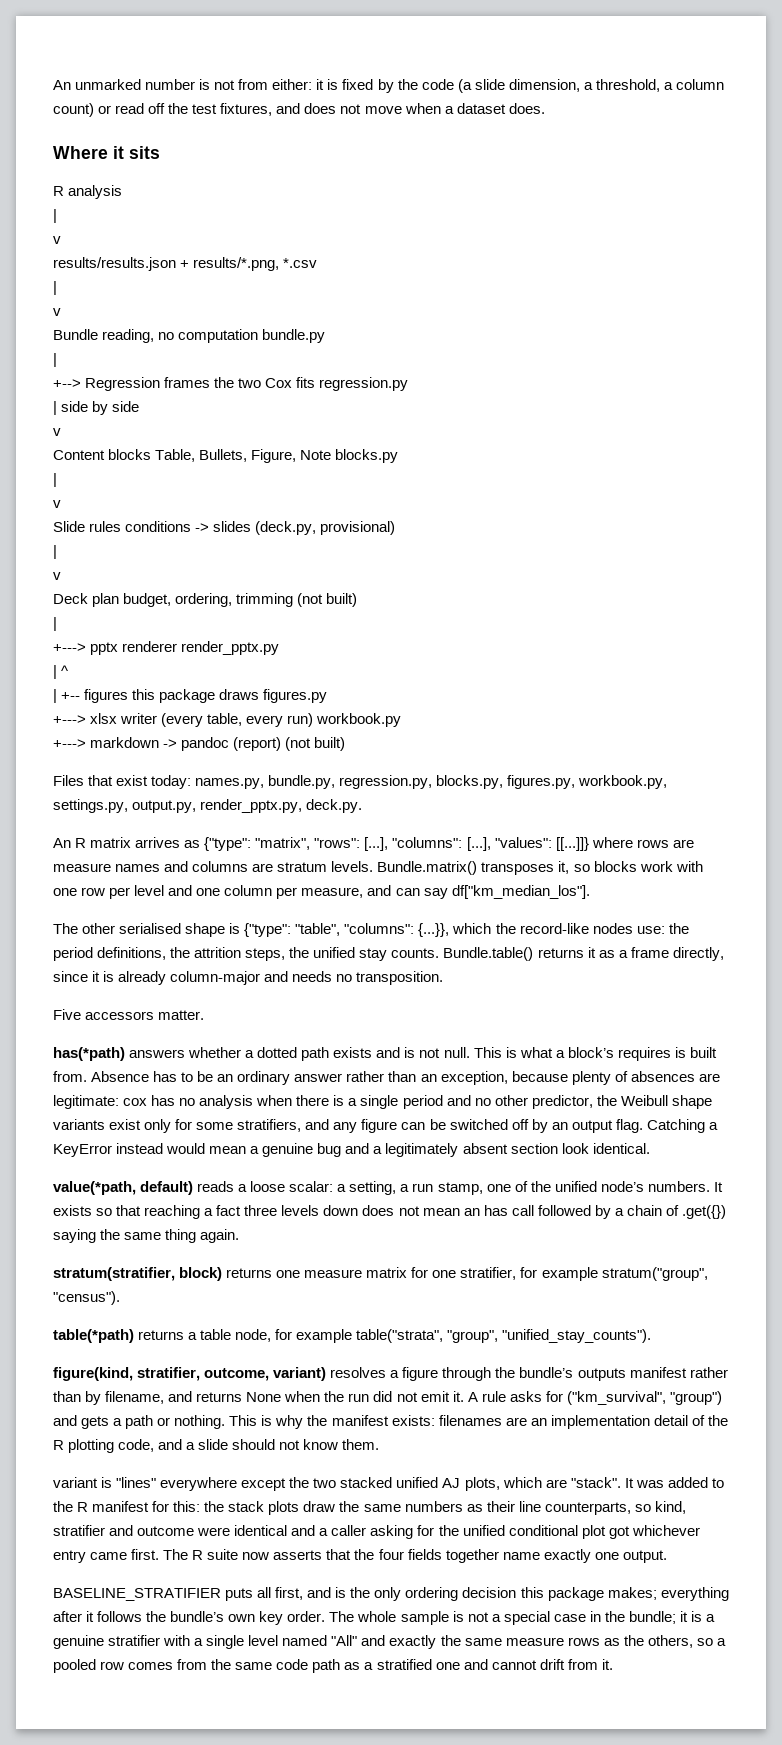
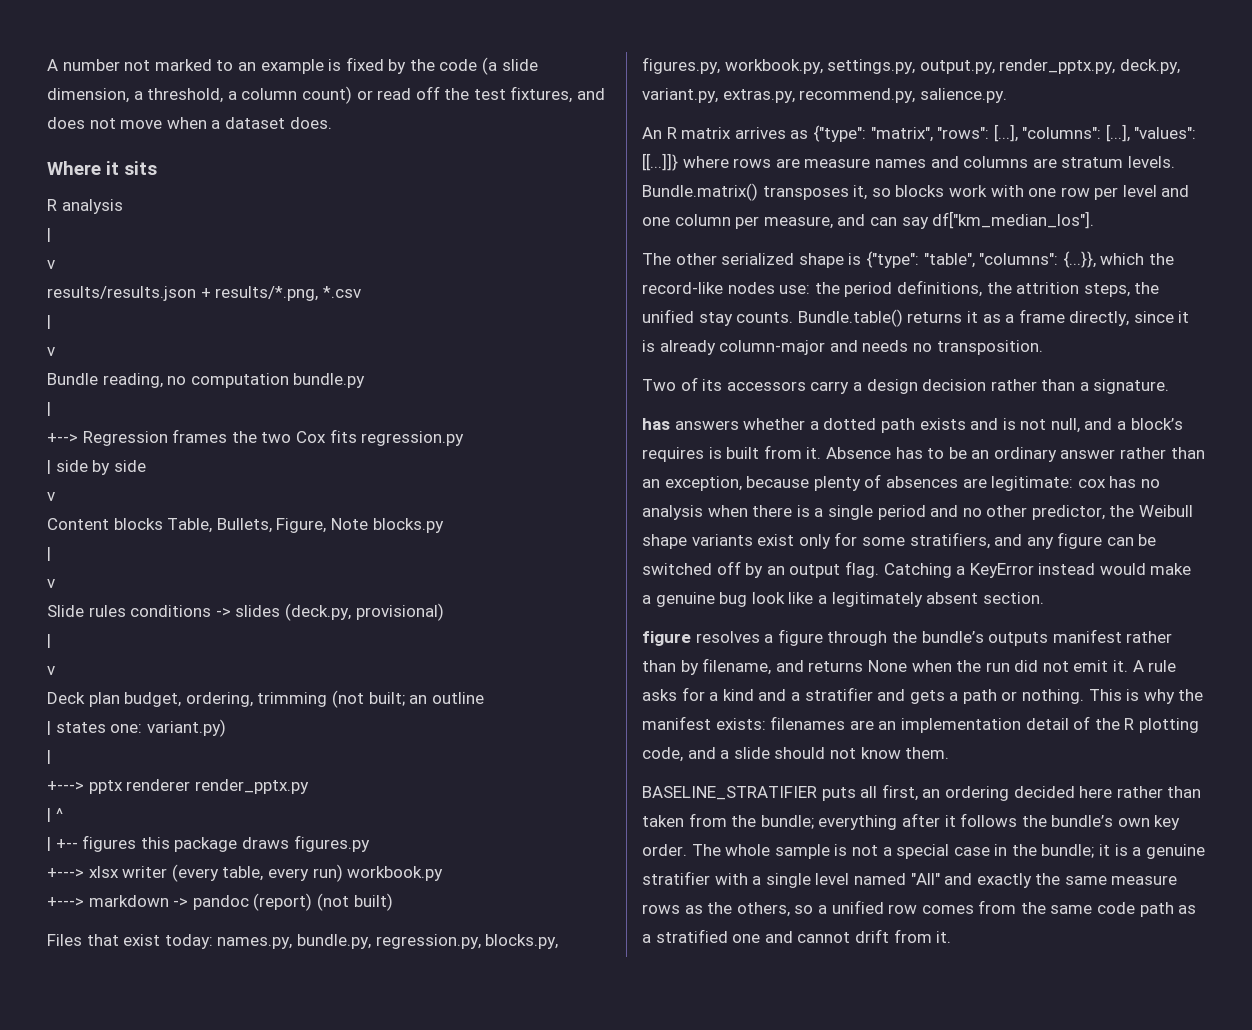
- An unmarked number is not from either: it is fixed by the code (a slide dimension, a threshold, a column count) or read off the test fixtures, and does not move when a dataset does.
+ A number not marked to an example is fixed by the code (a slide dimension, a threshold, a column count) or read off the test fixtures, and does not move when a dataset does.
- Deck plan budget, ordering, trimming (not built)
+ Deck plan budget, ordering, trimming (not built; an outline
+ | states one: variant.py)
- Files that exist today: names.py, bundle.py, regression.py, blocks.py, figures.py, workbook.py, settings.py, output.py, render_pptx.py, deck.py.
+ Files that exist today: names.py, bundle.py, regression.py, blocks.py, figures.py, workbook.py, settings.py, output.py, render_pptx.py, deck.py, variant.py, extras.py, recommend.py, salience.py.
- The other serialised shape is {"type": "table", "columns": {...}}, which the record-like nodes use: the period definitions, the attrition steps, the unified stay counts.
+ The other serialized shape is {"type": "table", "columns": {...}}, which the record-like nodes use: the period definitions, the attrition steps, the unified stay counts.
- Five accessors matter.
- has(*path) answers whether a dotted path exists and is not null. This is what a block’s requires is built from.
+ Two of its accessors carry a design decision rather than a signature.
+ has answers whether a dotted path exists and is not null, and a block’s requires is built from it.
- Catching a KeyError instead would mean a genuine bug and a legitimately absent section look identical.
- value(*path, default) reads a loose scalar: a setting, a run stamp, one of the unified node’s numbers. It exists so that reaching a fact three levels down does not mean an has call followed by a chain of .get({}) saying the same thing again.
- stratum(stratifier, block) returns one measure matrix for one stratifier, for example stratum("group", "census").
- table(*path) returns a table node, for example table("strata", "group", "unified_stay_counts").
- figure(kind, stratifier, outcome, variant) resolves a figure through the bundle’s outputs manifest rather than by filename, and returns None when the run did not emit it.
+ Catching a KeyError instead would make a genuine bug look like a legitimately absent section.
+ figure resolves a figure through the bundle’s outputs manifest rather than by filename, and returns None when the run did not emit it.
- A rule asks for ("km_survival", "group") and gets a path or nothing.
+ A rule asks for a kind and a stratifier and gets a path or nothing.
- variant is "lines" everywhere except the two stacked unified AJ plots, which are "stack". It was added to the R manifest for this: the stack plots draw the same numbers as their line counterparts, so kind, stratifier and outcome were identical and a caller asking for the unified conditional plot got whichever entry came first. The R suite now asserts that the four fields together name exactly one output.
- BASELINE_STRATIFIER puts all first, and is the only ordering decision this package makes; everything after it follows the bundle’s own key order.
+ BASELINE_STRATIFIER puts all first, an ordering decided here rather than taken from the bundle; everything after it follows the bundle’s own key order.
- The whole sample is not a special case in the bundle; it is a genuine stratifier with a single level named "All" and exactly the same measure rows as the others, so a pooled row comes from the same code path as a stratified one and cannot drift from it.
+ The whole sample is not a special case in the bundle; it is a genuine stratifier with a single level named "All" and exactly the same measure rows as the others, so a unified row comes from the same code path as a stratified one and cannot drift from it.

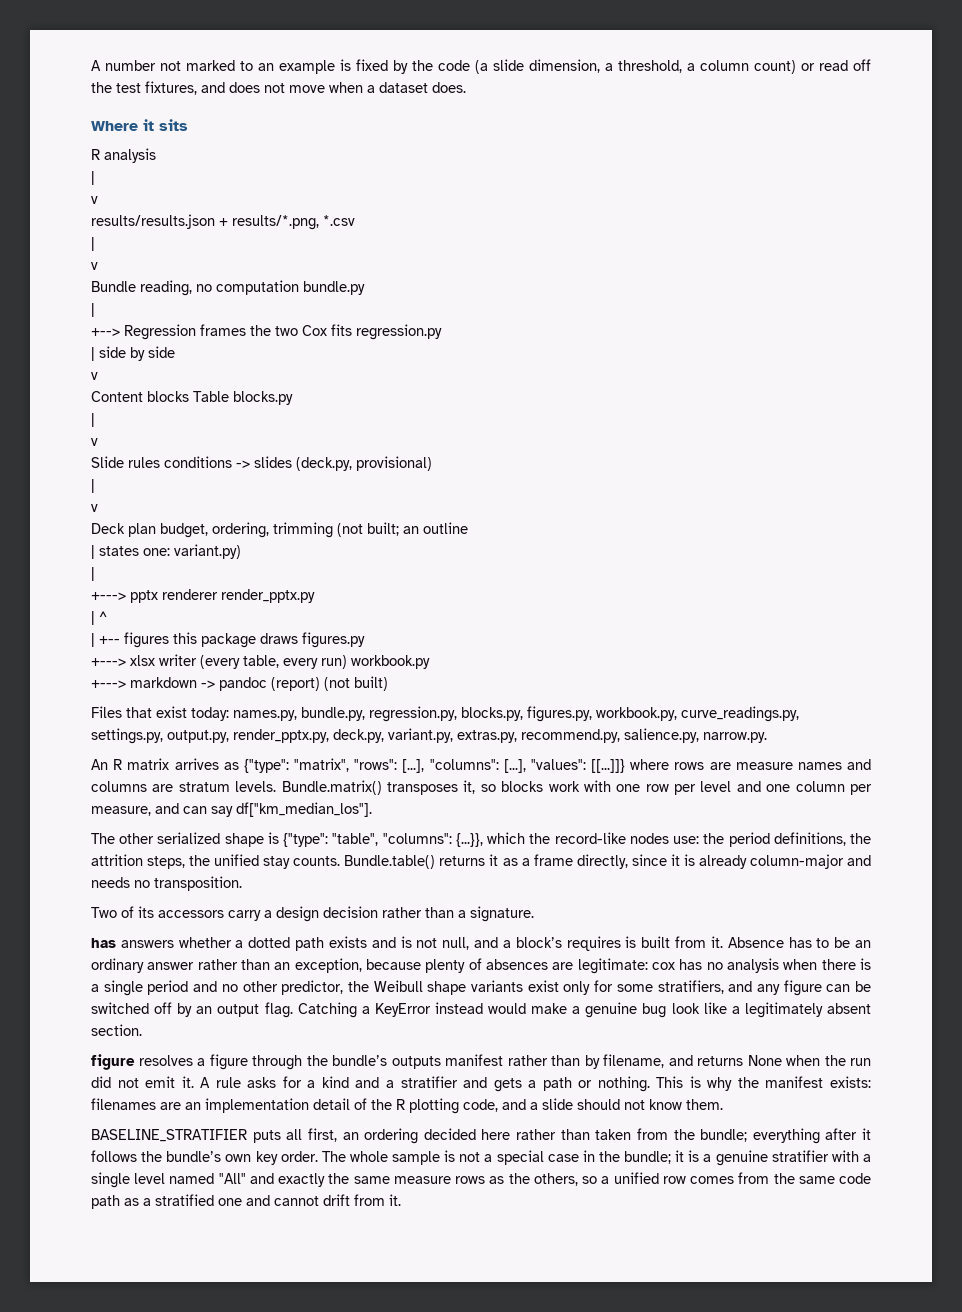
- Content blocks Table, Bullets, Figure, Note blocks.py
+ Content blocks Table blocks.py
- Files that exist today: names.py, bundle.py, regression.py, blocks.py, figures.py, workbook.py, settings.py, output.py, render_pptx.py, deck.py, variant.py, extras.py, recommend.py, salience.py.
+ Files that exist today: names.py, bundle.py, regression.py, blocks.py, figures.py, workbook.py, curve_readings.py, settings.py, output.py, render_pptx.py, deck.py, variant.py, extras.py, recommend.py, salience.py, narrow.py.

